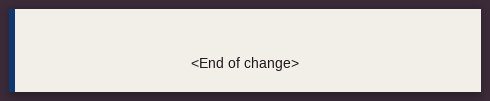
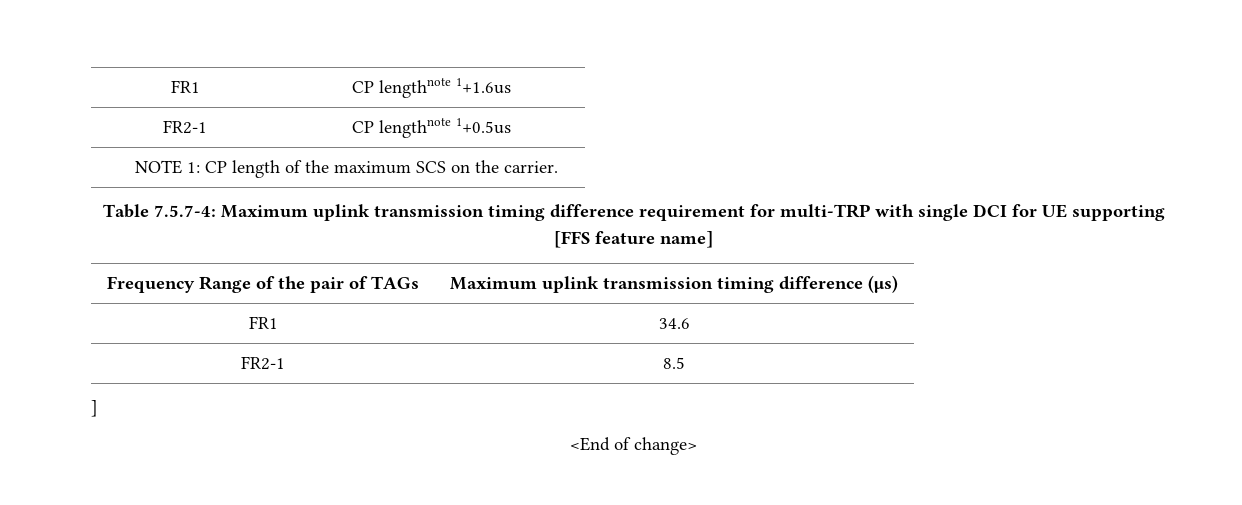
+ FR1 | CP lengthnote 1+1.6us
+ FR2-1 | CP lengthnote 1+0.5us
+ NOTE 1: CP length of the maximum SCS on the carrier.
+ Table 7.5.7-4: Maximum uplink transmission timing difference requirement for multi-TRP with single DCI for UE supporting [FFS feature name]
+ Frequency Range of the pair of TAGs | Maximum uplink transmission timing difference (µs)
+ FR1 | 34.6
+ FR2-1 | 8.5
+ ]

